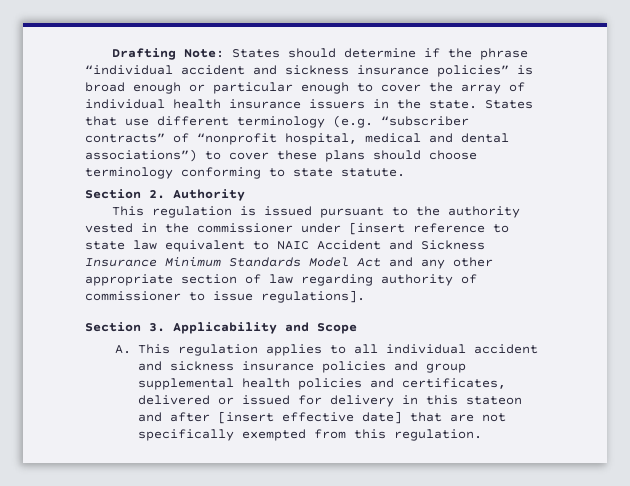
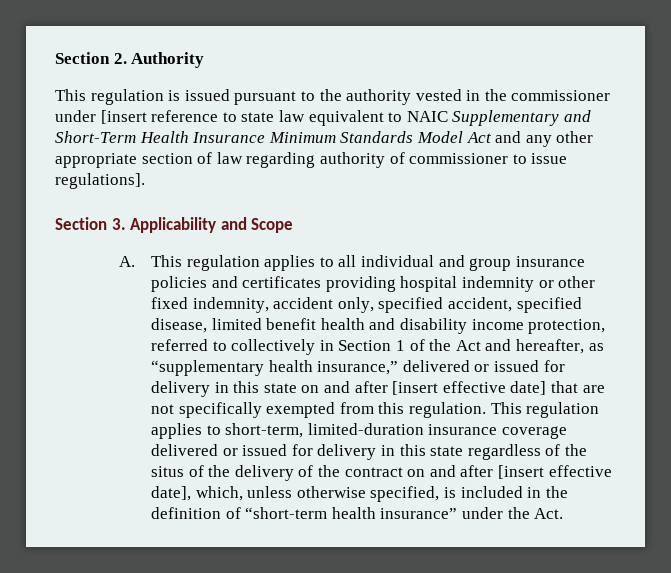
- Drafting Note: States should determine if the phrase “individual accident and sickness insurance policies” is broad enough or particular enough to cover the array of individual health insurance issuers in the state. States that use different terminology (e.g. “subscriber contracts” of “nonprofit hospital, medical and dental associations”) to cover these plans should choose terminology conforming to state statute.
- This regulation is issued pursuant to the authority vested in the commissioner under [insert reference to state law equivalent to NAIC Accident and Sickness Insurance Minimum Standards Model Act and any other appropriate section of law regarding authority of commissioner to issue regulations].
+ This regulation is issued pursuant to the authority vested in the commissioner under [insert reference to state law equivalent to NAIC Supplementary and Short-Term Health Insurance Minimum Standards Model Act and any other appropriate section of law regarding authority of commissioner to issue regulations].
- A. This regulation applies to all individual accident and sickness insurance policies and group supplemental health policies and certificates, delivered or issued for delivery in this stateon and after [insert effective date] that are not specifically exempted from this regulation.
+ A. This regulation applies to all individual and group insurance policies and certificates providing hospital indemnity or other fixed indemnity, accident only, specified accident, specified disease, limited benefit health and disability income protection, referred to collectively in Section 1 of the Act and hereafter, as “supplementary health insurance,” delivered or issued for delivery in this state on and after [insert effective date] that are not specifically exempted from this regulation.
+ This regulation applies to short-term, limited-duration insurance coverage delivered or issued for delivery in this state regardless of the situs of the delivery of the contract on and after [insert effective date], which, unless otherwise specified, is included in the definition of “short-term health insurance” under the Act.

